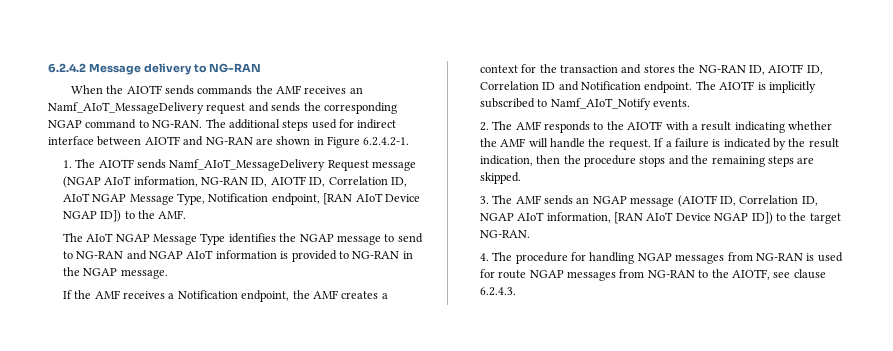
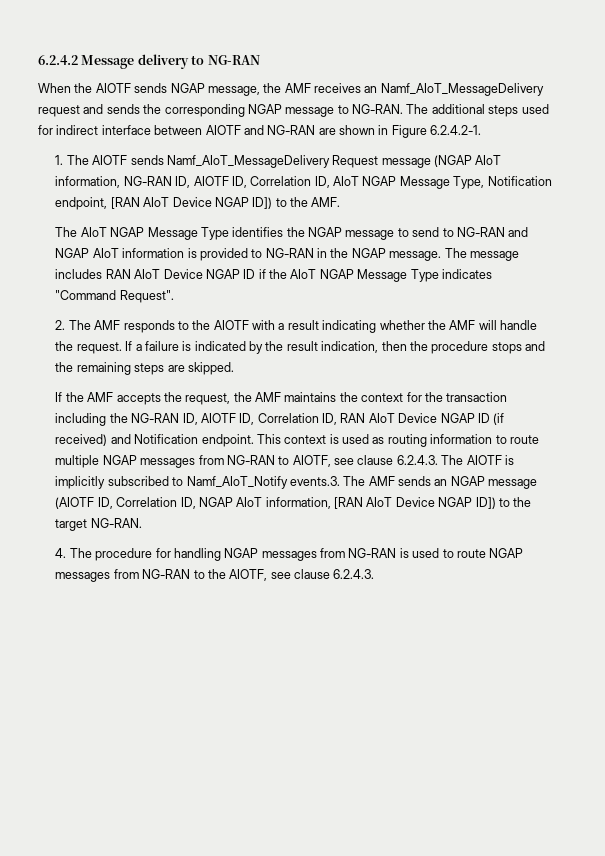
- When the AIOTF sends commands the AMF receives an Namf_AIoT_MessageDelivery request and sends the corresponding NGAP command to NG-RAN.
+ When the AIOTF sends NGAP message, the AMF receives an Namf_AIoT_MessageDelivery request and sends the corresponding NGAP message to NG-RAN.
- The AIoT NGAP Message Type identifies the NGAP message to send to NG-RAN and NGAP AIoT information is provided to NG-RAN in the NGAP message.
- If the AMF receives a Notification endpoint, the AMF creates a context for the transaction and stores the NG-RAN ID, AIOTF ID, Correlation ID and Notification endpoint. The AIOTF is implicitly subscribed to Namf_AIoT_Notify events.
+ The AIoT NGAP Message Type identifies the NGAP message to send to NG-RAN and NGAP AIoT information is provided to NG-RAN in the NGAP message. The message includes RAN AIoT Device NGAP ID if the AIoT NGAP Message Type indicates "Command Request".
- 3. The AMF sends an NGAP message (AIOTF ID, Correlation ID, NGAP AIoT information, [RAN AIoT Device NGAP ID]) to the target NG-RAN.
+ If the AMF accepts the request, the AMF maintains the context for the transaction including the NG-RAN ID, AIOTF ID, Correlation ID, RAN AIoT Device NGAP ID (if received) and Notification endpoint. This context is used as routing information to route multiple NGAP messages from NG-RAN to AIOTF, see clause 6.2.4.3. The AIOTF is implicitly subscribed to Namf_AIoT_Notify events.3. The AMF sends an NGAP message (AIOTF ID, Correlation ID, NGAP AIoT information, [RAN AIoT Device NGAP ID]) to the target NG-RAN.
- 4. The procedure for handling NGAP messages from NG-RAN is used for route NGAP messages from NG-RAN to the AIOTF, see clause 6.2.4.3.
+ 4. The procedure for handling NGAP messages from NG-RAN is used to route NGAP messages from NG-RAN to the AIOTF, see clause 6.2.4.3.

